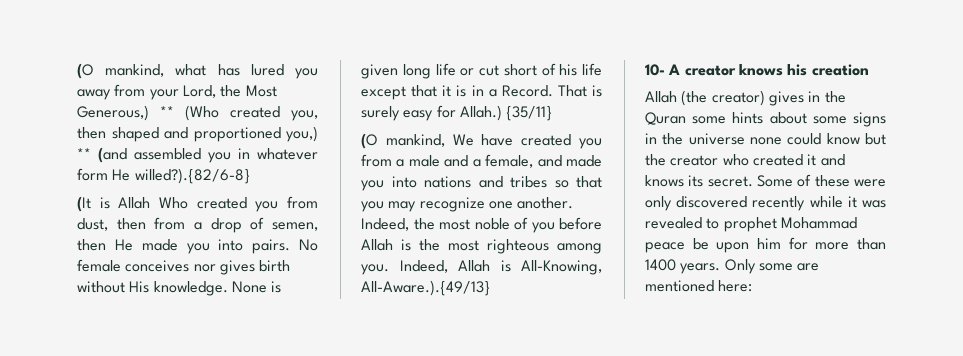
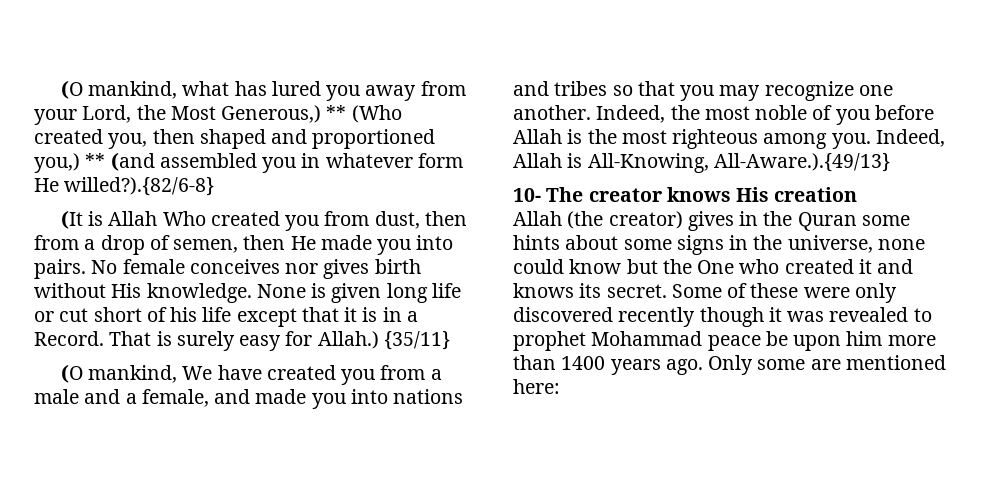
- 10- A creator knows his creation
+ 10- The creator knows His creation
- Allah (the creator) gives in the Quran some hints about some signs in the universe none could know but the creator who created it and knows its secret.
+ Allah (the creator) gives in the Quran some hints about some signs in the universe, none could know but the One who created it and knows its secret.
- Some of these were only discovered recently while it was revealed to prophet Mohammad peace be upon him for more than 1400 years.
+ Some of these were only discovered recently though it was revealed to prophet Mohammad peace be upon him more than 1400 years ago.

